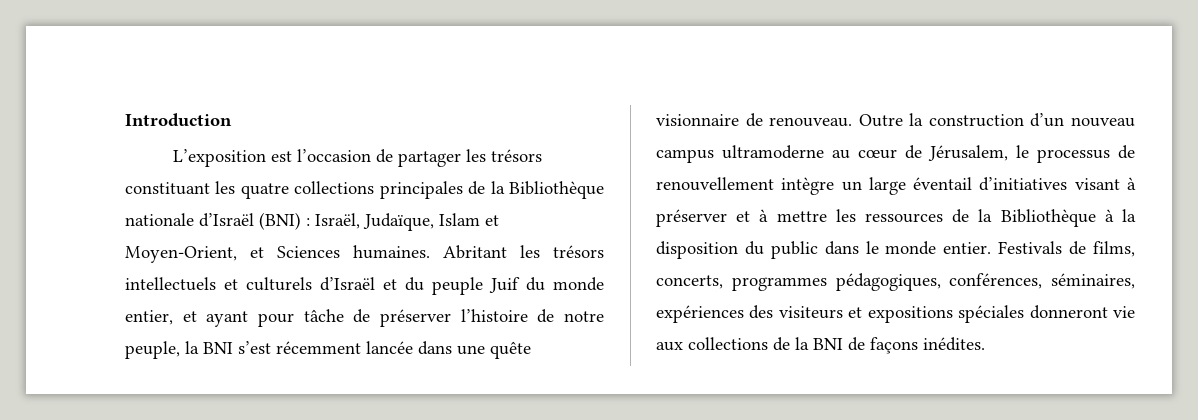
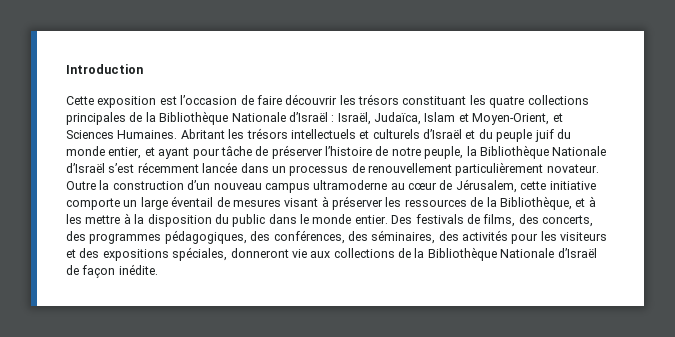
- L’exposition est l’occasion de partager les trésors constituant les quatre collections principales de la Bibliothèque nationale d’Israël (BNI) : Israël, Judaïque, Islam et Moyen-Orient, et Sciences humaines.
+ Cette exposition est l’occasion de faire découvrir les trésors constituant les quatre collections principales de la Bibliothèque Nationale d’Israël : Israël, Judaïca, Islam et Moyen-Orient, et Sciences Humaines.
- Abritant les trésors intellectuels et culturels d’Israël et du peuple Juif du monde entier, et ayant pour tâche de préserver l’histoire de notre peuple, la BNI s’est récemment lancée dans une quête visionnaire de renouveau.
+ Abritant les trésors intellectuels et culturels d’Israël et du peuple juif du monde entier, et ayant pour tâche de préserver l’histoire de notre peuple, la Bibliothèque Nationale d’Israël s’est récemment lancée dans un processus de renouvellement particulièrement novateur.
- Outre la construction d’un nouveau campus ultramoderne au cœur de Jérusalem, le processus de renouvellement intègre un large éventail d’initiatives visant à préserver et à mettre les ressources de la Bibliothèque à la disposition du public dans le monde entier.
+ Outre la construction d’un nouveau campus ultramoderne au cœur de Jérusalem, cette initiative comporte un large éventail de mesures visant à préserver les ressources de la Bibliothèque, et à les mettre à la disposition du public dans le monde entier.
- Festivals de films, concerts, programmes pédagogiques, conférences, séminaires, expériences des visiteurs et expositions spéciales donneront vie aux collections de la BNI de façons inédites.
+ Des festivals de films, des concerts, des programmes pédagogiques, des conférences, des séminaires, des activités pour les visiteurs et des expositions spéciales, donneront vie aux collections de la Bibliothèque Nationale d’Israël de façon inédite.

